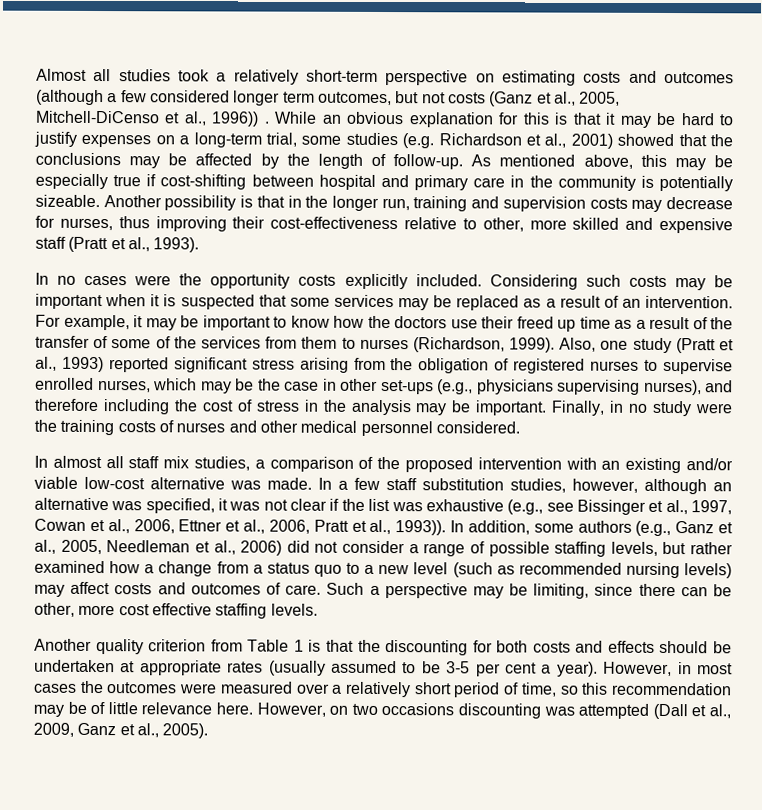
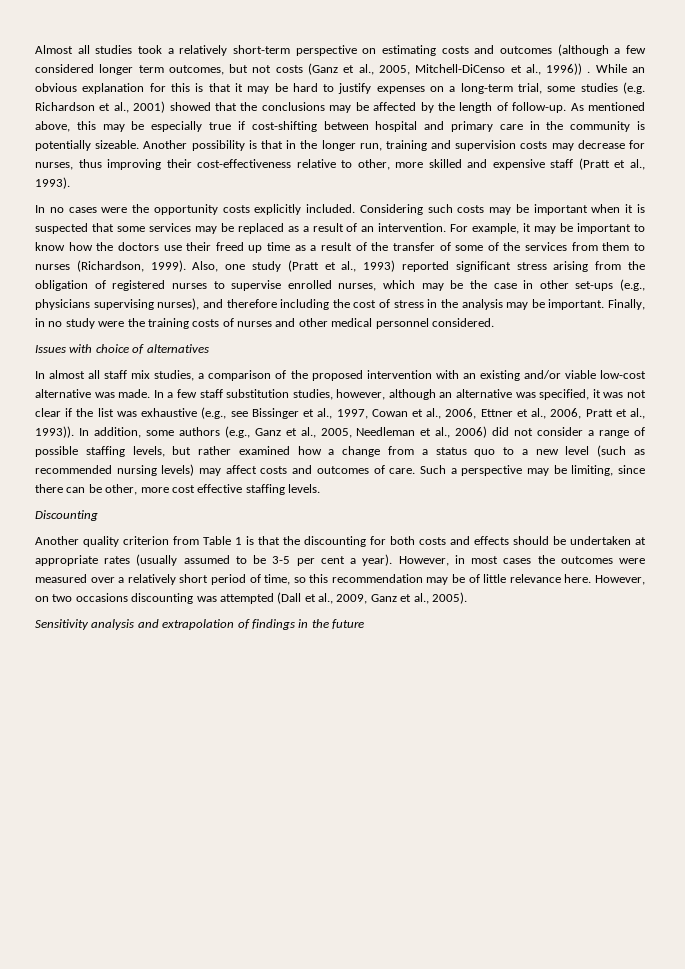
+ Issues with choice of alternatives
+ Discounting
+ Sensitivity analysis and extrapolation of findings in the future

